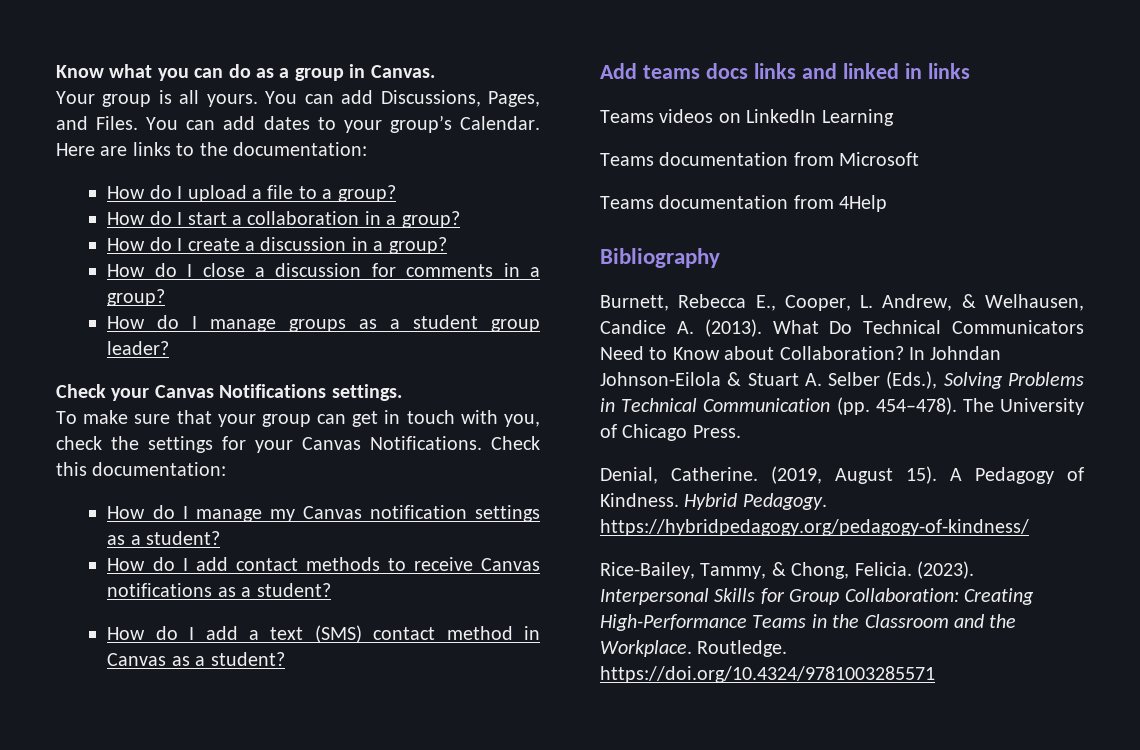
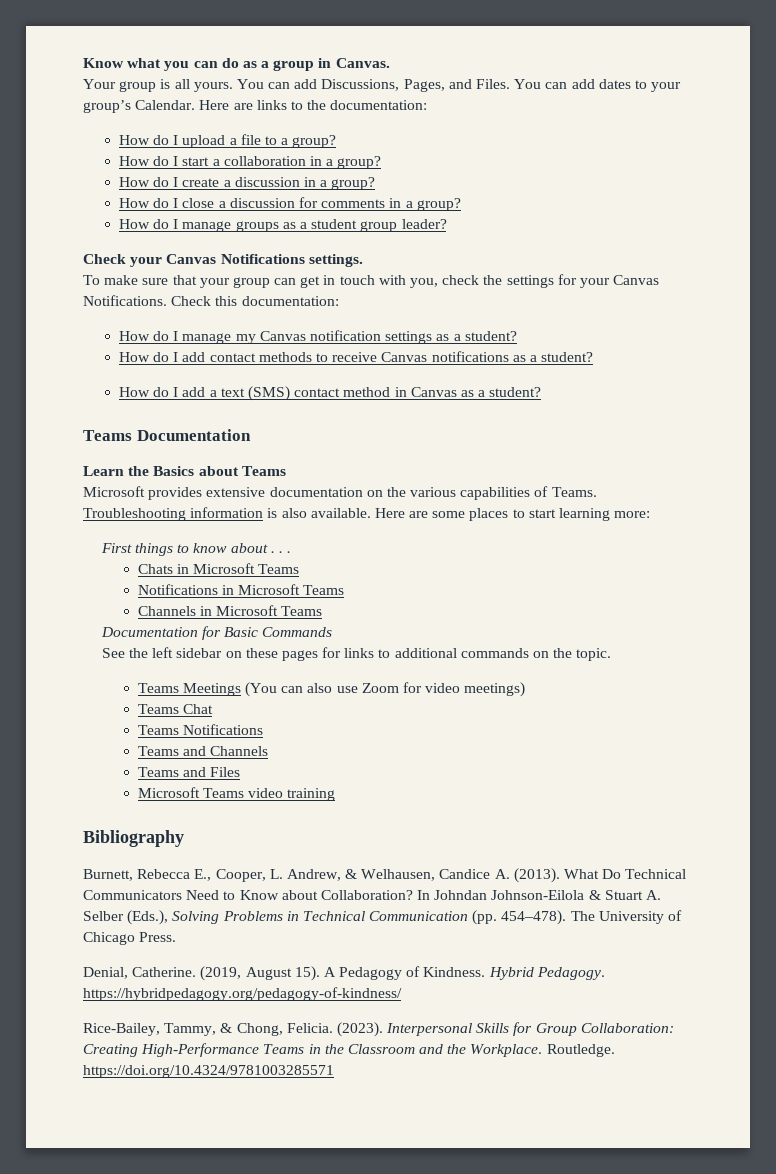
- Add teams docs links and linked in links
- Teams videos on LinkedIn Learning
- Teams documentation from Microsoft
- Teams documentation from 4Help
+ Teams Documentation
+ Learn the Basics about Teams
+ Microsoft provides extensive documentation on the various capabilities of Teams. Troubleshooting information is also available. Here are some places to start learning more:
+ First things to know about . . .
+ Chats in Microsoft Teams
+ Notifications in Microsoft Teams
+ Channels in Microsoft Teams
+ Documentation for Basic Commands
+ See the left sidebar on these pages for links to additional commands on the topic.
+ Teams Meetings (You can also use Zoom for video meetings)
+ Teams Chat
+ Teams Notifications
+ Teams and Channels
+ Teams and Files
+ Microsoft Teams video training

